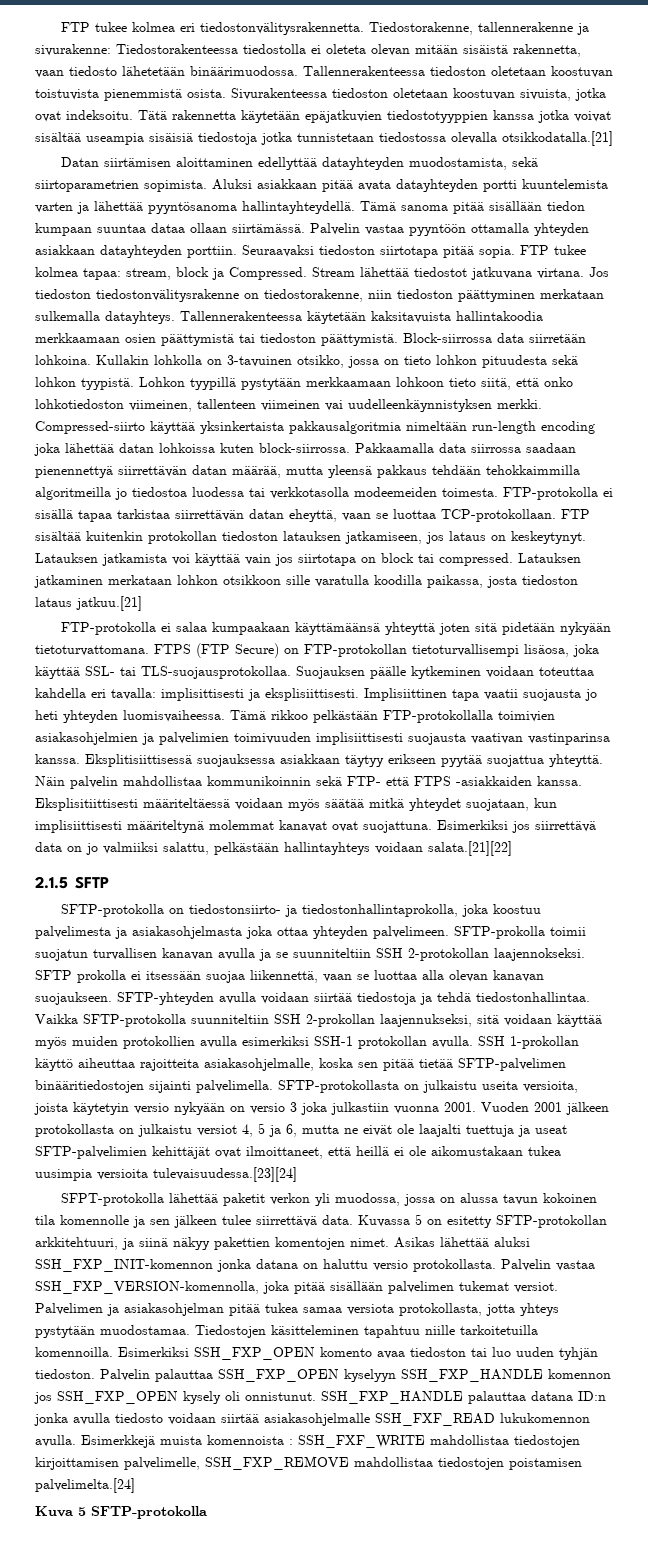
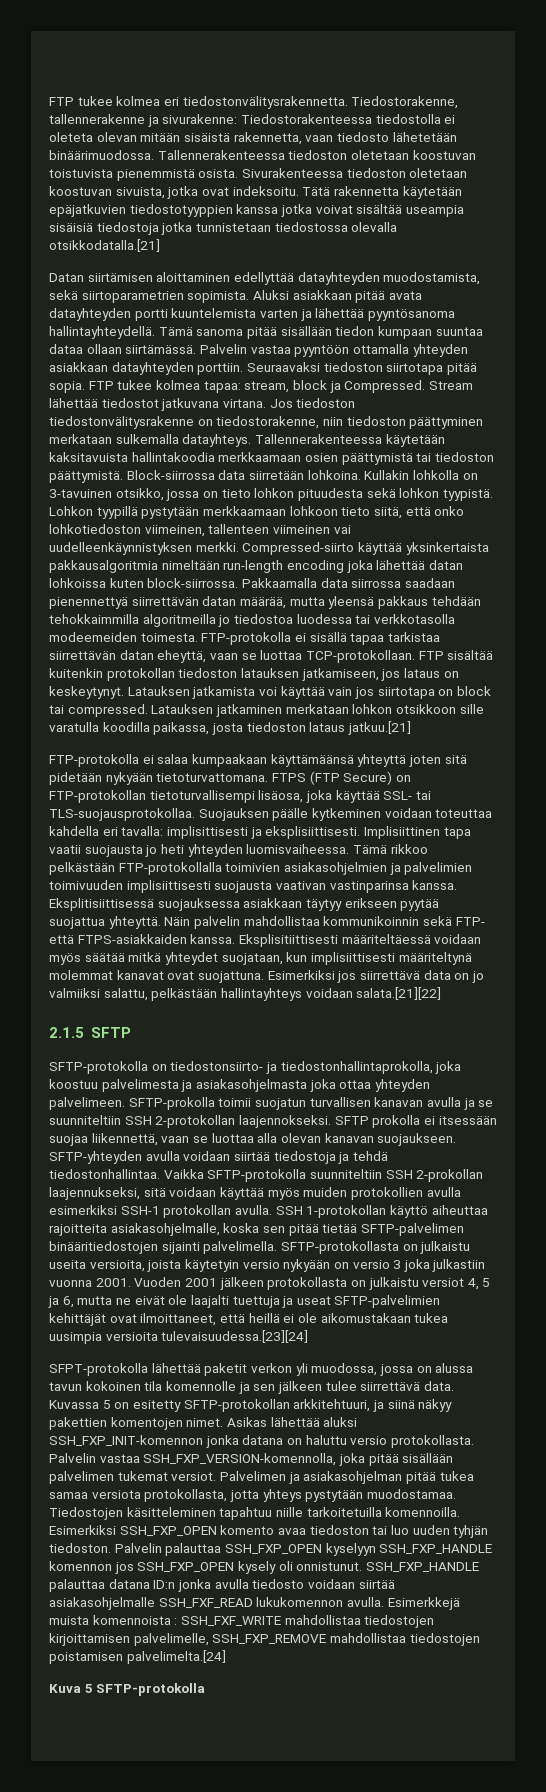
- Näin palvelin mahdollistaa kommunikoinnin sekä FTP- että FTPS -asiakkaiden kanssa.
+ Näin palvelin mahdollistaa kommunikoinnin sekä FTP- että FTPS-asiakkaiden kanssa.
- SSH 1-prokollan käyttö aiheuttaa rajoitteita asiakasohjelmalle, koska sen pitää tietää SFTP-palvelimen binääritiedostojen sijainti palvelimella.
+ SSH 1-protokollan käyttö aiheuttaa rajoitteita asiakasohjelmalle, koska sen pitää tietää SFTP-palvelimen binääritiedostojen sijainti palvelimella.

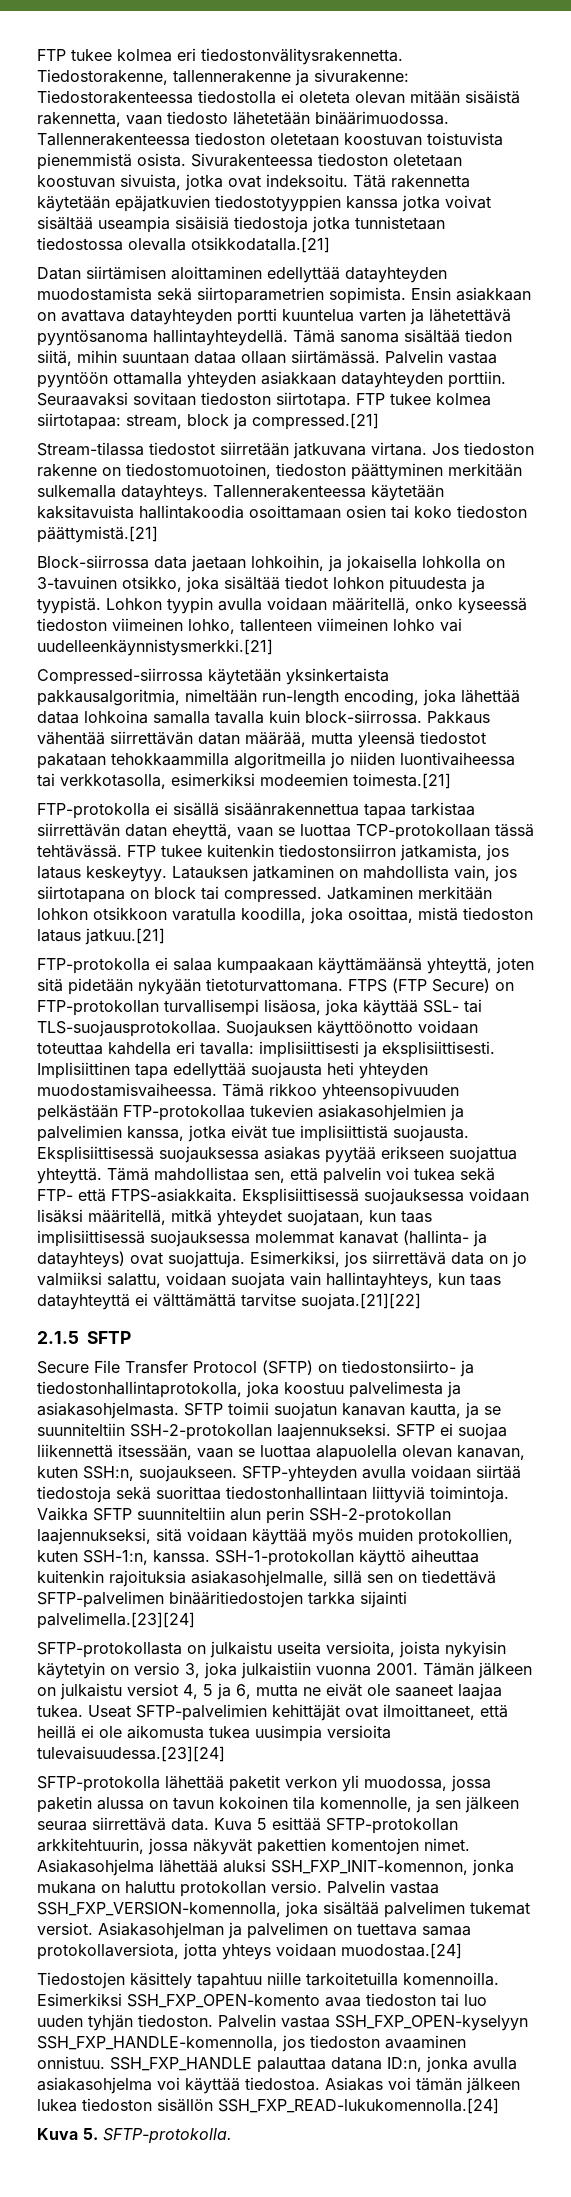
- Datan siirtämisen aloittaminen edellyttää datayhteyden muodostamista, sekä siirtoparametrien sopimista.
+ Datan siirtämisen aloittaminen edellyttää datayhteyden muodostamista sekä siirtoparametrien sopimista.
- Aluksi asiakkaan pitää avata datayhteyden portti kuuntelemista varten ja lähettää pyyntösanoma hallintayhteydellä.
+ Ensin asiakkaan on avattava datayhteyden portti kuuntelua varten ja lähetettävä pyyntösanoma hallintayhteydellä.
- Tämä sanoma pitää sisällään tiedon kumpaan suuntaa dataa ollaan siirtämässä.
+ Tämä sanoma sisältää tiedon siitä, mihin suuntaan dataa ollaan siirtämässä.
- Seuraavaksi tiedoston siirtotapa pitää sopia. FTP tukee kolmea tapaa: stream, block ja Compressed. Stream lähettää tiedostot jatkuvana virtana. Jos tiedoston tiedostonvälitysrakenne on tiedostorakenne, niin tiedoston päättyminen merkataan sulkemalla datayhteys.
+ Seuraavaksi sovitaan tiedoston siirtotapa. FTP tukee kolmea siirtotapaa: stream, block ja compressed.[21]
+ Stream-tilassa tiedostot siirretään jatkuvana virtana. Jos tiedoston rakenne on tiedostomuotoinen, tiedoston päättyminen merkitään sulkemalla datayhteys.
- Tallennerakenteessa käytetään kaksitavuista hallintakoodia merkkaamaan osien päättymistä tai tiedoston päättymistä. Block-siirrossa data siirretään lohkoina. Kullakin lohkolla on 3-tavuinen otsikko, jossa on tieto lohkon pituudesta sekä lohkon tyypistä. Lohkon tyypillä pystytään merkkaamaan lohkoon tieto siitä, että onko lohkotiedoston viimeinen, tallenteen viimeinen vai uudelleenkäynnistyksen merkki. Compressed-siirto käyttää yksinkertaista pakkausalgoritmia nimeltään run-length encoding joka lähettää datan lohkoissa kuten block-siirrossa. Pakkaamalla data siirrossa saadaan pienennettyä siirrettävän datan määrää, mutta yleensä pakkaus tehdään tehokkaimmilla algoritmeilla jo tiedostoa luodessa tai verkkotasolla modeemeiden toimesta. FTP-protokolla ei sisällä tapaa tarkistaa siirrettävän datan eheyttä, vaan se luottaa TCP-protokollaan. FTP sisältää kuitenkin protokollan tiedoston latauksen jatkamiseen, jos lataus on keskeytynyt. Latauksen jatkamista voi käyttää vain jos siirtotapa on block tai compressed. Latauksen jatkaminen merkataan lohkon otsikkoon sille varatulla koodilla paikassa, josta tiedoston lataus jatkuu.[21]
+ Tallennerakenteessa käytetään kaksitavuista hallintakoodia osoittamaan osien tai koko tiedoston päättymistä.[21]
+ Block-siirrossa data jaetaan lohkoihin, ja jokaisella lohkolla on 3-tavuinen otsikko, joka sisältää tiedot lohkon pituudesta ja tyypistä. Lohkon tyypin avulla voidaan määritellä, onko kyseessä tiedoston viimeinen lohko, tallenteen viimeinen lohko vai uudelleenkäynnistysmerkki.[21]
+ Compressed-siirrossa käytetään yksinkertaista pakkausalgoritmia, nimeltään run-length encoding, joka lähettää dataa lohkoina samalla tavalla kuin block-siirrossa. Pakkaus vähentää siirrettävän datan määrää, mutta yleensä tiedostot pakataan tehokkaammilla algoritmeilla jo niiden luontivaiheessa tai verkkotasolla, esimerkiksi modeemien toimesta.[21]
+ FTP-protokolla ei sisällä sisäänrakennettua tapaa tarkistaa siirrettävän datan eheyttä, vaan se luottaa TCP-protokollaan tässä tehtävässä. FTP tukee kuitenkin tiedostonsiirron jatkamista, jos lataus keskeytyy. Latauksen jatkaminen on mahdollista vain, jos siirtotapana on block tai compressed. Jatkaminen merkitään lohkon otsikkoon varatulla koodilla, joka osoittaa, mistä tiedoston lataus jatkuu.[21]
- FTP-protokolla ei salaa kumpaakaan käyttämäänsä yhteyttä joten sitä pidetään nykyään tietoturvattomana.
+ FTP-protokolla ei salaa kumpaakaan käyttämäänsä yhteyttä, joten sitä pidetään nykyään tietoturvattomana.
- FTPS (FTP Secure) on FTP-protokollan tietoturvallisempi lisäosa, joka käyttää SSL- tai TLS-suojausprotokollaa.
+ FTPS (FTP Secure) on FTP-protokollan turvallisempi lisäosa, joka käyttää SSL- tai TLS-suojausprotokollaa.
- Suojauksen päälle kytkeminen voidaan toteuttaa kahdella eri tavalla: implisittisesti ja eksplisiittisesti.
+ Suojauksen käyttöönotto voidaan toteuttaa kahdella eri tavalla: implisiittisesti ja eksplisiittisesti.
- Implisiittinen tapa vaatii suojausta jo heti yhteyden luomisvaiheessa.
+ Implisiittinen tapa edellyttää suojausta heti yhteyden muodostamisvaiheessa.
- Tämä rikkoo pelkästään FTP-protokollalla toimivien asiakasohjelmien ja palvelimien toimivuuden implisiittisesti suojausta vaativan vastinparinsa kanssa. Eksplitisiittisessä suojauksessa asiakkaan täytyy erikseen pyytää suojattua yhteyttä. Näin palvelin mahdollistaa kommunikoinnin sekä FTP- että FTPS-asiakkaiden kanssa. Eksplisitiittisesti määriteltäessä voidaan myös säätää mitkä yhteydet suojataan, kun implisiittisesti määriteltynä molemmat kanavat ovat suojattuna. Esimerkiksi jos siirrettävä data on jo valmiiksi salattu, pelkästään hallintayhteys voidaan salata.[21][22]
+ Tämä rikkoo yhteensopivuuden pelkästään FTP-protokollaa tukevien asiakasohjelmien ja palvelimien kanssa, jotka eivät tue implisiittistä suojausta. Eksplisiittisessä suojauksessa asiakas pyytää erikseen suojattua yhteyttä. Tämä mahdollistaa sen, että palvelin voi tukea sekä FTP- että FTPS-asiakkaita. Eksplisiittisessä suojauksessa voidaan lisäksi määritellä, mitkä yhteydet suojataan, kun taas implisiittisessä suojauksessa molemmat kanavat (hallinta- ja datayhteys) ovat suojattuja. Esimerkiksi, jos siirrettävä data on jo valmiiksi salattu, voidaan suojata vain hallintayhteys, kun taas datayhteyttä ei välttämättä tarvitse suojata.[21][22]
  2.1.5 SFTP
- SFTP-protokolla on tiedostonsiirto- ja tiedostonhallintaprokolla, joka koostuu palvelimesta ja asiakasohjelmasta joka ottaa yhteyden palvelimeen. SFTP-prokolla toimii suojatun turvallisen kanavan avulla ja se suunniteltiin SSH 2-protokollan laajennokseksi. SFTP prokolla ei itsessään suojaa liikennettä, vaan se luottaa alla olevan kanavan suojaukseen.
+ Secure File Transfer Protocol (SFTP) on tiedostonsiirto- ja tiedostonhallintaprotokolla, joka koostuu palvelimesta ja asiakasohjelmasta. SFTP toimii suojatun kanavan kautta, ja se suunniteltiin SSH-2-protokollan laajennukseksi. SFTP ei suojaa liikennettä itsessään, vaan se luottaa alapuolella olevan kanavan, kuten SSH:n, suojaukseen.
- SFTP-yhteyden avulla voidaan siirtää tiedostoja ja tehdä tiedostonhallintaa. Vaikka SFTP-protokolla suunniteltiin SSH 2-prokollan laajennukseksi, sitä voidaan käyttää myös muiden protokollien avulla esimerkiksi SSH-1 protokollan avulla. SSH 1-protokollan käyttö aiheuttaa rajoitteita asiakasohjelmalle, koska sen pitää tietää SFTP-palvelimen binääritiedostojen sijainti palvelimella. SFTP-protokollasta on julkaistu useita versioita, joista käytetyin versio nykyään on versio 3 joka julkastiin vuonna 2001. Vuoden 2001 jälkeen protokollasta on julkaistu versiot 4, 5 ja 6, mutta ne eivät ole laajalti tuettuja ja useat SFTP-palvelimien kehittäjät ovat ilmoittaneet, että heillä ei ole aikomustakaan tukea uusimpia versioita tulevaisuudessa.[23][24]
+ SFTP-yhteyden avulla voidaan siirtää tiedostoja sekä suorittaa tiedostonhallintaan liittyviä toimintoja. Vaikka SFTP suunniteltiin alun perin SSH-2-protokollan laajennukseksi, sitä voidaan käyttää myös muiden protokollien, kuten SSH-1:n, kanssa. SSH-1-protokollan käyttö aiheuttaa kuitenkin rajoituksia asiakasohjelmalle, sillä sen on tiedettävä SFTP-palvelimen binääritiedostojen tarkka sijainti palvelimella.[23][24]
+ SFTP-protokollasta on julkaistu useita versioita, joista nykyisin käytetyin on versio 3, joka julkaistiin vuonna 2001. Tämän jälkeen on julkaistu versiot 4, 5 ja 6, mutta ne eivät ole saaneet laajaa tukea. Useat SFTP-palvelimien kehittäjät ovat ilmoittaneet, että heillä ei ole aikomusta tukea uusimpia versioita tulevaisuudessa.[23][24]
- SFPT-protokolla lähettää paketit verkon yli muodossa, jossa on alussa tavun kokoinen tila komennolle ja sen jälkeen tulee siirrettävä data.
+ SFTP-protokolla lähettää paketit verkon yli muodossa, jossa paketin alussa on tavun kokoinen tila komennolle, ja sen jälkeen seuraa siirrettävä data.
- Kuvassa 5 on esitetty SFTP-protokollan arkkitehtuuri, ja siinä näkyy pakettien komentojen nimet.
+ Kuva 5 esittää SFTP-protokollan arkkitehtuurin, jossa näkyvät pakettien komentojen nimet.
- Asikas lähettää aluksi SSH_FXP_INIT-komennon jonka datana on haluttu versio protokollasta.
+ Asiakasohjelma lähettää aluksi SSH_FXP_INIT-komennon, jonka mukana on haluttu protokollan versio.
- Palvelin vastaa SSH_FXP_VERSION-komennolla, joka pitää sisällään palvelimen tukemat versiot.
+ Palvelin vastaa SSH_FXP_VERSION-komennolla, joka sisältää palvelimen tukemat versiot.
- Palvelimen ja asiakasohjelman pitää tukea samaa versiota protokollasta, jotta yhteys pystytään muodostamaa. Tiedostojen käsitteleminen tapahtuu niille tarkoitetuilla komennoilla.
+ Asiakasohjelman ja palvelimen on tuettava samaa protokollaversiota, jotta yhteys voidaan muodostaa.[24]
+ Tiedostojen käsittely tapahtuu niille tarkoitetuilla komennoilla.
- Esimerkiksi SSH_FXP_OPEN komento avaa tiedoston tai luo uuden tyhjän tiedoston.
+ Esimerkiksi SSH_FXP_OPEN-komento avaa tiedoston tai luo uuden tyhjän tiedoston.
- Palvelin palauttaa SSH_FXP_OPEN kyselyyn SSH_FXP_HANDLE komennon jos SSH_FXP_OPEN kysely oli onnistunut.
+ Palvelin vastaa SSH_FXP_OPEN-kyselyyn SSH_FXP_HANDLE-komennolla, jos tiedoston avaaminen onnistuu.
- SSH_FXP_HANDLE palauttaa datana ID:n jonka avulla tiedosto voidaan siirtää asiakasohjelmalle SSH_FXF_READ lukukomennon avulla. Esimerkkejä muista komennoista : SSH_FXF_WRITE mahdollistaa tiedostojen kirjoittamisen palvelimelle, SSH_FXP_REMOVE mahdollistaa tiedostojen poistamisen palvelimelta.[24]
- Kuva 5 SFTP-protokolla
+ SSH_FXP_HANDLE palauttaa datana ID:n, jonka avulla asiakasohjelma voi käyttää tiedostoa. Asiakas voi tämän jälkeen lukea tiedoston sisällön SSH_FXP_READ-lukukomennolla.[24]
+ Kuva 5. SFTP-protokolla.

